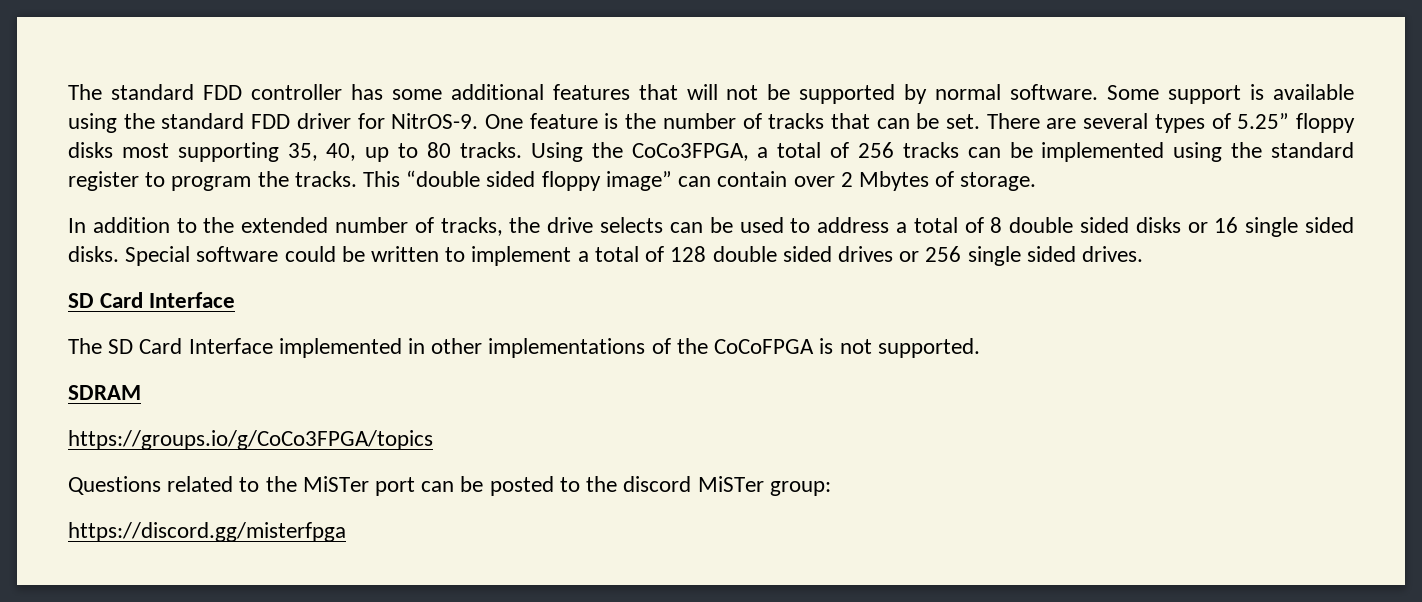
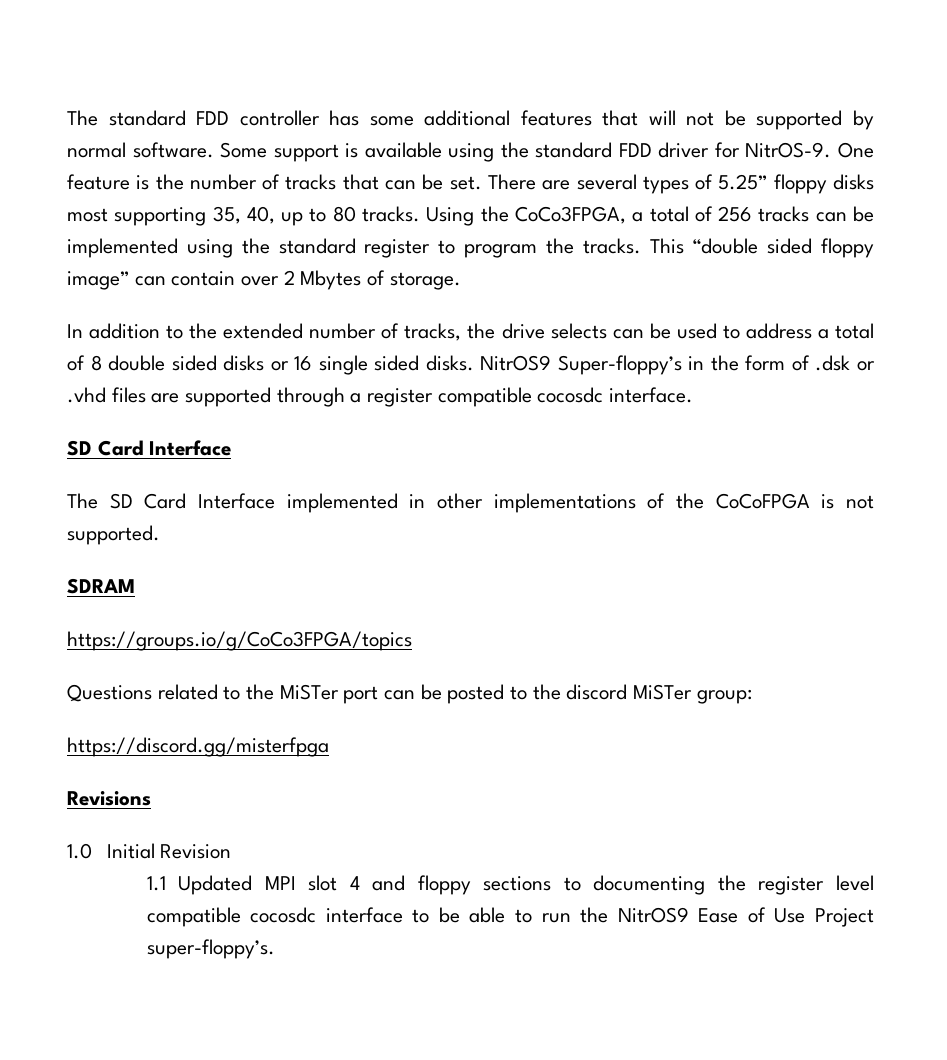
- Special software could be written to implement a total of 128 double sided drives or 256 single sided drives.
+ NitrOS9 Super-floppy’s in the form of .dsk or .vhd files are supported through a register compatible cocosdc interface.
+ Revisions
+ 1.0 Initial Revision
+ 1.1 Updated MPI slot 4 and floppy sections to documenting the register level compatible cocosdc interface to be able to run the NitrOS9 Ease of Use Project super-floppy’s.

